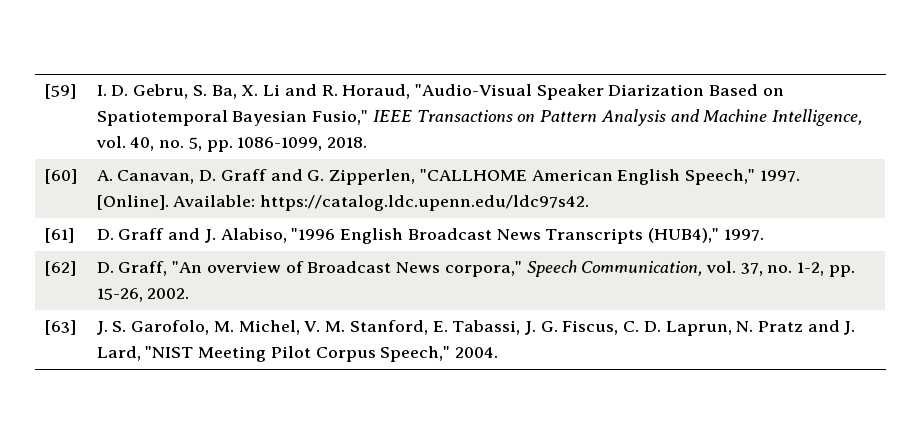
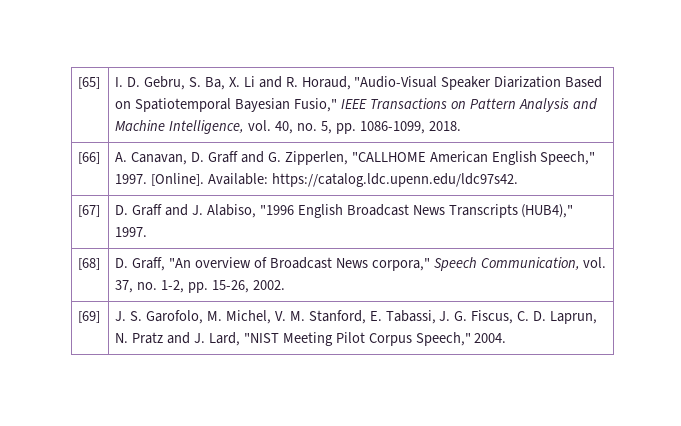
- [59] | I. D. Gebru, S. Ba, X. Li and R. Horaud, "Audio-Visual Speaker Diarization Based on Spatiotemporal Bayesian Fusio," IEEE Transactions on Pattern Analysis and Machine Intelligence, vol. 40, no. 5, pp. 1086-1099, 2018.
+ [65] | I. D. Gebru, S. Ba, X. Li and R. Horaud, "Audio-Visual Speaker Diarization Based on Spatiotemporal Bayesian Fusio," IEEE Transactions on Pattern Analysis and Machine Intelligence, vol. 40, no. 5, pp. 1086-1099, 2018.
- [60] | A. Canavan, D. Graff and G. Zipperlen, "CALLHOME American English Speech," 1997. [Online]. Available: https://catalog.ldc.upenn.edu/ldc97s42.
+ [66] | A. Canavan, D. Graff and G. Zipperlen, "CALLHOME American English Speech," 1997. [Online]. Available: https://catalog.ldc.upenn.edu/ldc97s42.
- [61] | D. Graff and J. Alabiso, "1996 English Broadcast News Transcripts (HUB4)," 1997.
+ [67] | D. Graff and J. Alabiso, "1996 English Broadcast News Transcripts (HUB4)," 1997.
- [62] | D. Graff, "An overview of Broadcast News corpora," Speech Communication, vol. 37, no. 1-2, pp. 15-26, 2002.
+ [68] | D. Graff, "An overview of Broadcast News corpora," Speech Communication, vol. 37, no. 1-2, pp. 15-26, 2002.
- [63] | J. S. Garofolo, M. Michel, V. M. Stanford, E. Tabassi, J. G. Fiscus, C. D. Laprun, N. Pratz and J. Lard, "NIST Meeting Pilot Corpus Speech," 2004.
+ [69] | J. S. Garofolo, M. Michel, V. M. Stanford, E. Tabassi, J. G. Fiscus, C. D. Laprun, N. Pratz and J. Lard, "NIST Meeting Pilot Corpus Speech," 2004.

